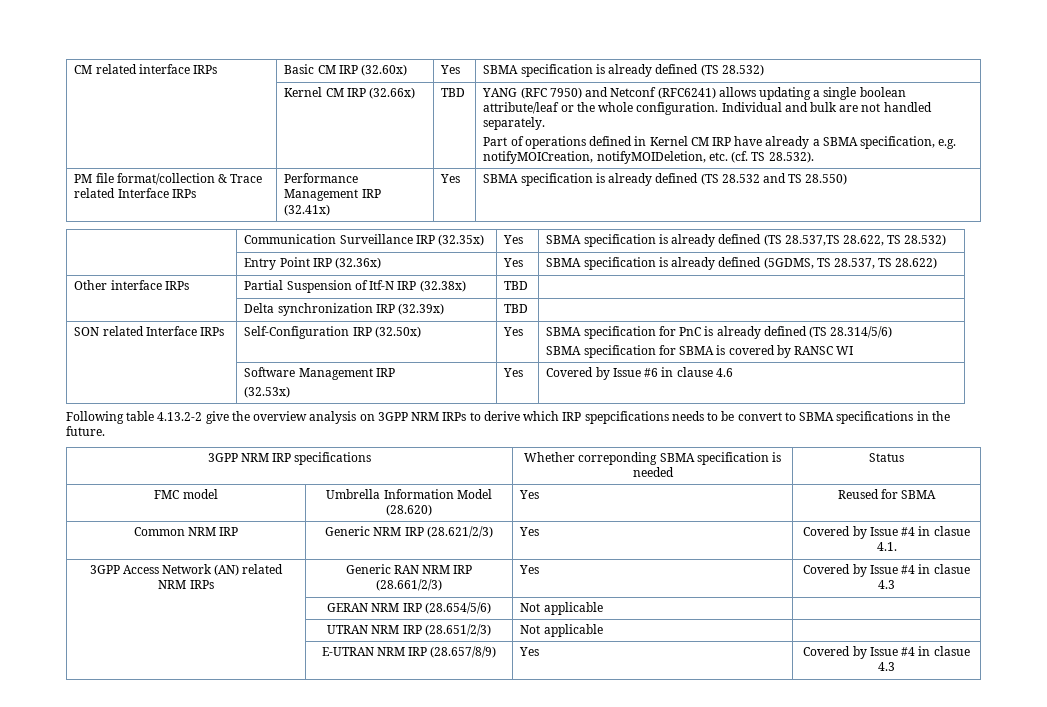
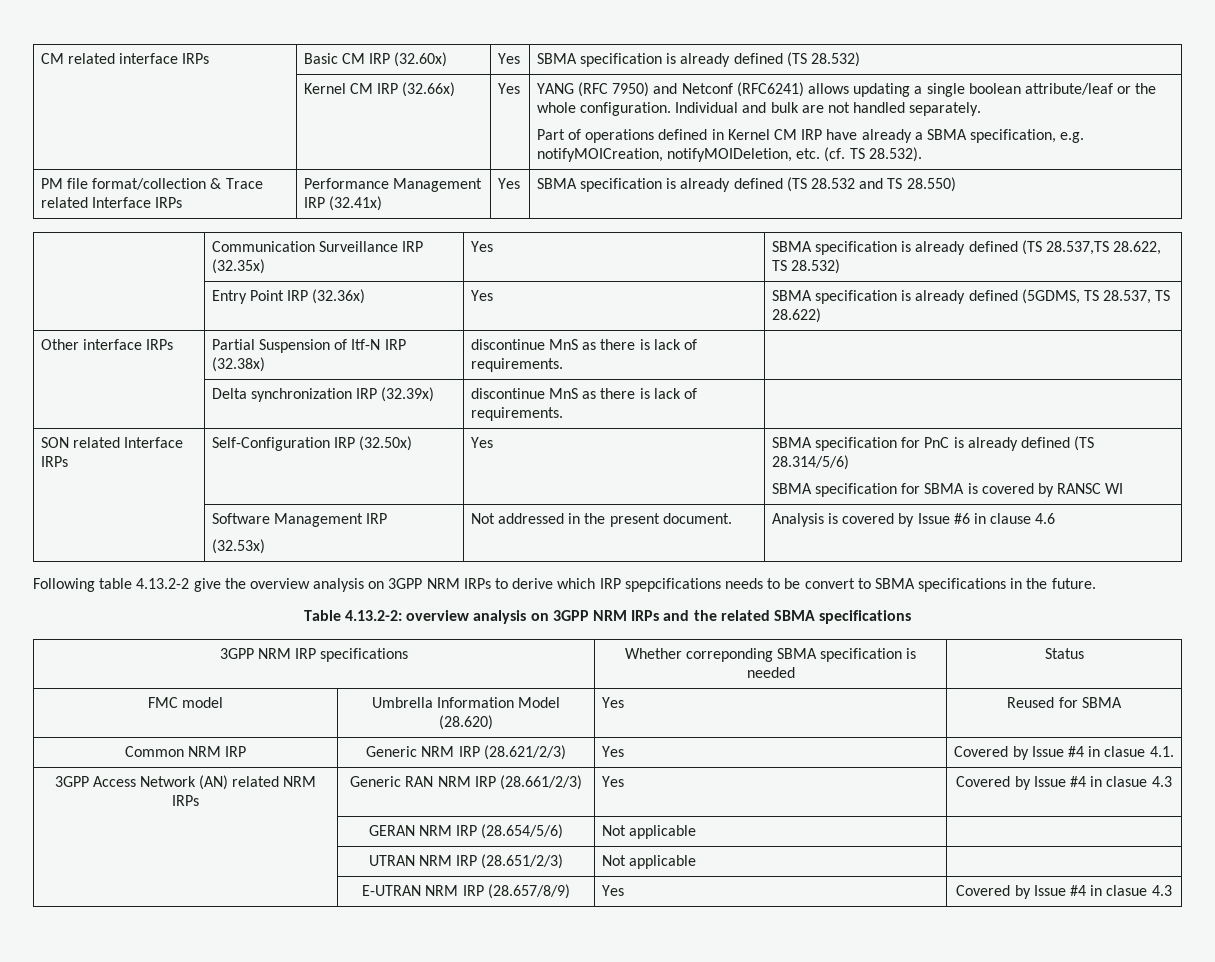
- Kernel CM IRP (32.66x) | TBD
+ Kernel CM IRP (32.66x) | Yes
- Other interface IRPs | Partial Suspension of Itf-N IRP (32.38x) | TBD |
- | Delta synchronization IRP (32.39x) | TBD |
+ Other interface IRPs | Partial Suspension of Itf-N IRP (32.38x) | discontinue MnS as there is lack of requirements. |
+ | Delta synchronization IRP (32.39x) | discontinue MnS as there is lack of requirements. |
  | Software Management IRP
- (32.53x) | Yes | Covered by Issue #6 in clause 4.6
+ (32.53x) | Not addressed in the present document. | Analysis is covered by Issue #6 in clause 4.6
+ Table 4.13.2-2: overview analysis on 3GPP NRM IRPs and the related SBMA specifications

